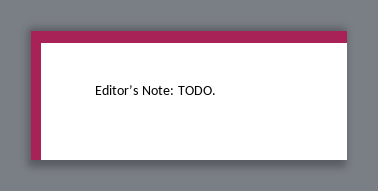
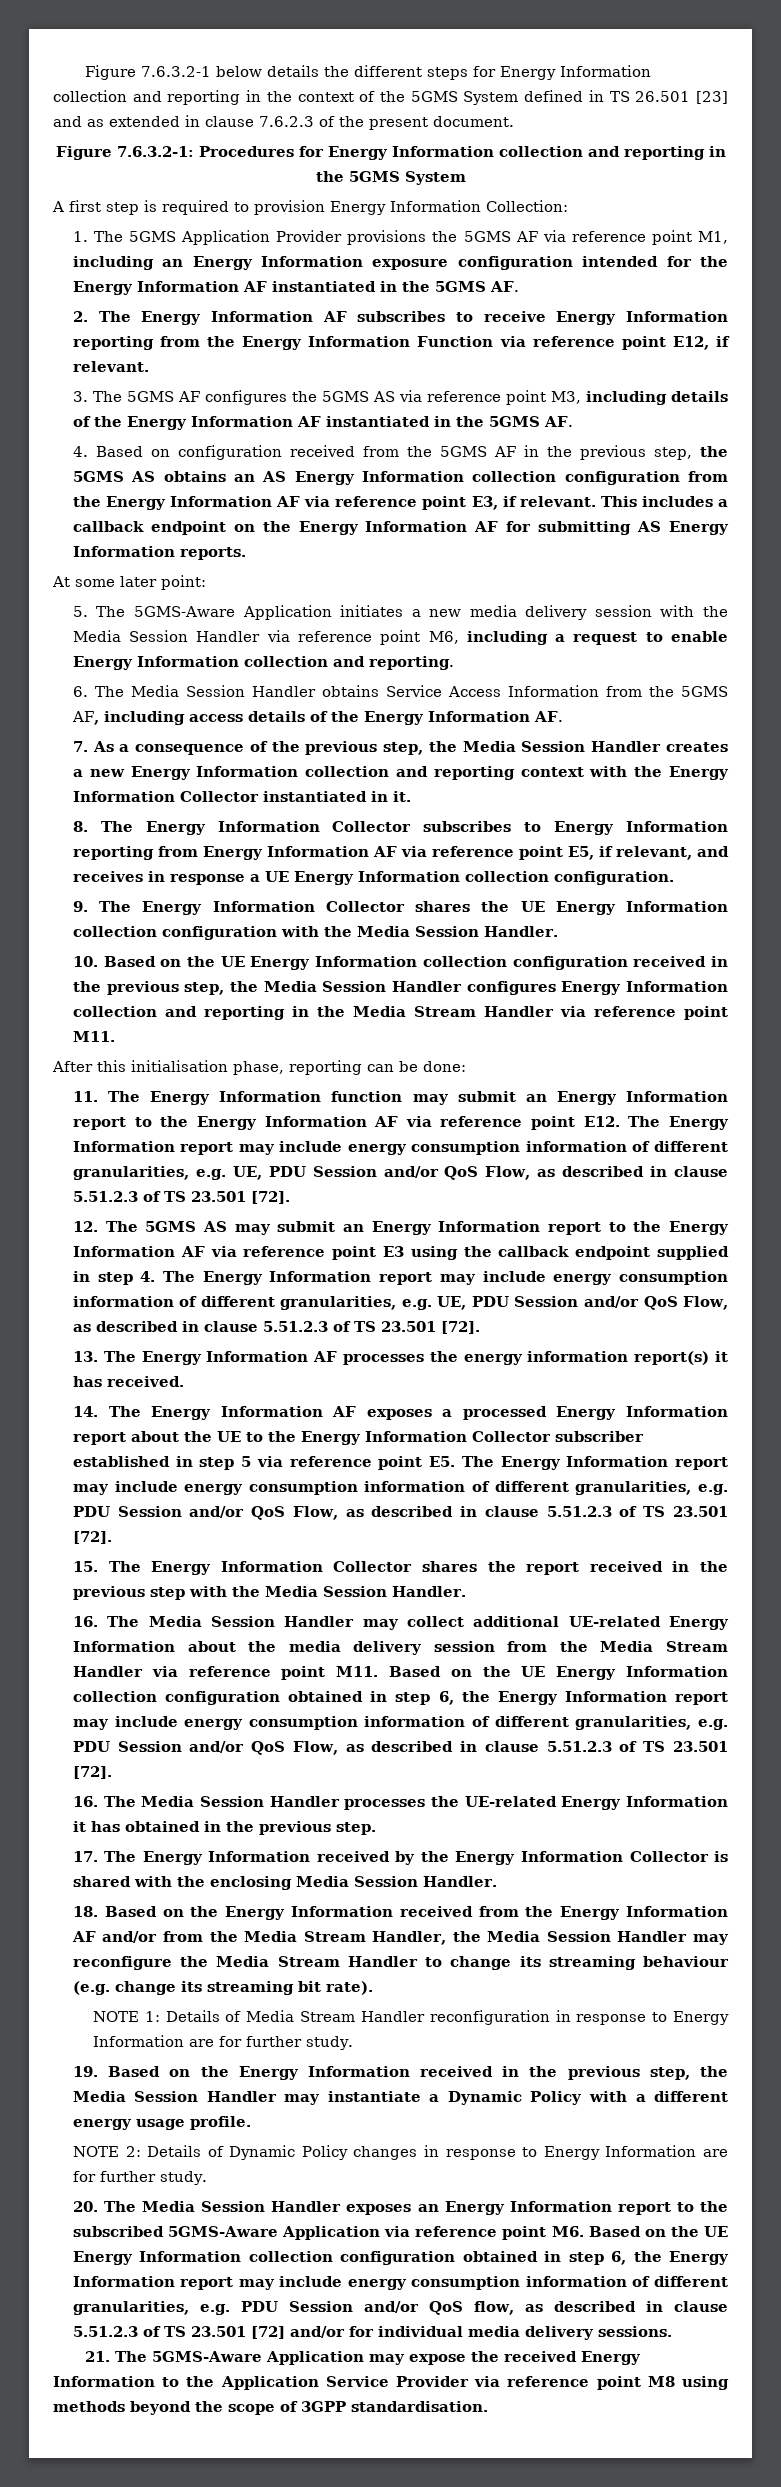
- Editor’s Note: TODO.
+ Figure 7.6.3.2-1 below details the different steps for Energy Information collection and reporting in the context of the 5GMS System defined in TS 26.501 [23] and as extended in clause 7.6.2.3 of the present document.
+ Figure 7.6.3.2-1: Procedures for Energy Information collection and reporting in the 5GMS System
+ A first step is required to provision Energy Information Collection:
+ 1. The 5GMS Application Provider provisions the 5GMS AF via reference point M1, including an Energy Information exposure configuration intended for the Energy Information AF instantiated in the 5GMS AF.
+ 2. The Energy Information AF subscribes to receive Energy Information reporting from the Energy Information Function via reference point E12, if relevant.
+ 3. The 5GMS AF configures the 5GMS AS via reference point M3, including details of the Energy Information AF instantiated in the 5GMS AF.
+ 4. Based on configuration received from the 5GMS AF in the previous step, the 5GMS AS obtains an AS Energy Information collection configuration from the Energy Information AF via reference point E3, if relevant. This includes a callback endpoint on the Energy Information AF for submitting AS Energy Information reports.
+ At some later point:
+ 5. The 5GMS-Aware Application initiates a new media delivery session with the Media Session Handler via reference point M6, including a request to enable Energy Information collection and reporting.
+ 6. The Media Session Handler obtains Service Access Information from the 5GMS AF, including access details of the Energy Information AF.
+ 7. As a consequence of the previous step, the Media Session Handler creates a new Energy Information collection and reporting context with the Energy Information Collector instantiated in it.
+ 8. The Energy Information Collector subscribes to Energy Information reporting from Energy Information AF via reference point E5, if relevant, and receives in response a UE Energy Information collection configuration.
+ 9. The Energy Information Collector shares the UE Energy Information collection configuration with the Media Session Handler.
+ 10. Based on the UE Energy Information collection configuration received in the previous step, the Media Session Handler configures Energy Information collection and reporting in the Media Stream Handler via reference point M11.
+ After this initialisation phase, reporting can be done:
+ 11. The Energy Information function may submit an Energy Information report to the Energy Information AF via reference point E12. The Energy Information report may include energy consumption information of different granularities, e.g. UE, PDU Session and/or QoS Flow, as described in clause 5.51.2.3 of TS 23.501 [72].
+ 12. The 5GMS AS may submit an Energy Information report to the Energy Information AF via reference point E3 using the callback endpoint supplied in step 4. The Energy Information report may include energy consumption information of different granularities, e.g. UE, PDU Session and/or QoS Flow, as described in clause 5.51.2.3 of TS 23.501 [72].
+ 13. The Energy Information AF processes the energy information report(s) it has received.
+ 14. The Energy Information AF exposes a processed Energy Information report about the UE to the Energy Information Collector subscriber established in step 5 via reference point E5. The Energy Information report may include energy consumption information of different granularities, e.g. PDU Session and/or QoS Flow, as described in clause 5.51.2.3 of TS 23.501 [72].
+ 15. The Energy Information Collector shares the report received in the previous step with the Media Session Handler.
+ 16. The Media Session Handler may collect additional UE-related Energy Information about the media delivery session from the Media Stream Handler via reference point M11. Based on the UE Energy Information collection configuration obtained in step 6, the Energy Information report may include energy consumption information of different granularities, e.g. PDU Session and/or QoS Flow, as described in clause 5.51.2.3 of TS 23.501 [72].
+ 16. The Media Session Handler processes the UE-related Energy Information it has obtained in the previous step.
+ 17. The Energy Information received by the Energy Information Collector is shared with the enclosing Media Session Handler.
+ 18. Based on the Energy Information received from the Energy Information AF and/or from the Media Stream Handler, the Media Session Handler may reconfigure the Media Stream Handler to change its streaming behaviour (e.g. change its streaming bit rate).
+ NOTE 1: Details of Media Stream Handler reconfiguration in response to Energy Information are for further study.
+ 19. Based on the Energy Information received in the previous step, the Media Session Handler may instantiate a Dynamic Policy with a different energy usage profile.
+ NOTE 2: Details of Dynamic Policy changes in response to Energy Information are for further study.
+ 20. The Media Session Handler exposes an Energy Information report to the subscribed 5GMS-Aware Application via reference point M6. Based on the UE Energy Information collection configuration obtained in step 6, the Energy Information report may include energy consumption information of different granularities, e.g. PDU Session and/or QoS flow, as described in clause 5.51.2.3 of TS 23.501 [72] and/or for individual media delivery sessions.
+ 21. The 5GMS-Aware Application may expose the received Energy Information to the Application Service Provider via reference point M8 using methods beyond the scope of 3GPP standardisation.

